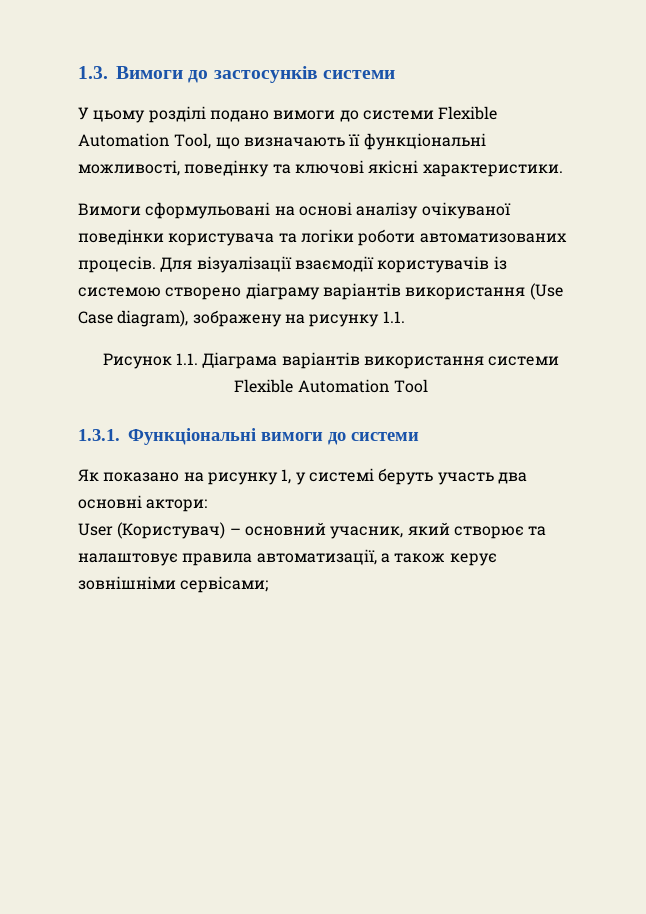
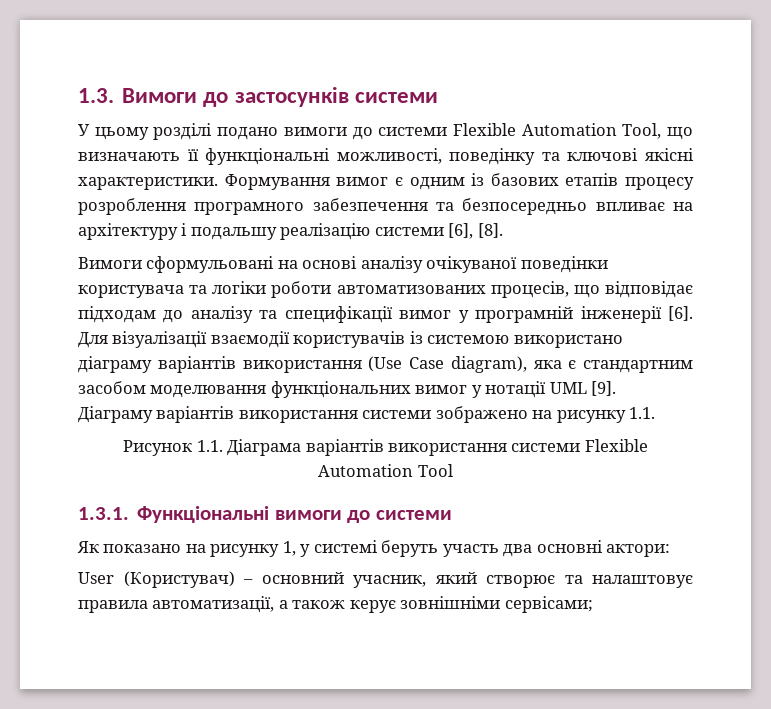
+ Формування вимог є одним із базових етапів процесу розроблення програмного забезпечення та безпосередньо впливає на архітектуру і подальшу реалізацію системи [6], [8].
- Вимоги сформульовані на основі аналізу очікуваної поведінки користувача та логіки роботи автоматизованих процесів.
+ Вимоги сформульовані на основі аналізу очікуваної поведінки користувача та логіки роботи автоматизованих процесів, що відповідає підходам до аналізу та специфікації вимог у програмній інженерії [6].
- Для візуалізації взаємодії користувачів із системою створено діаграму варіантів використання (Use Case diagram), зображену на рисунку 1.1.
+ Для візуалізації взаємодії користувачів із системою використано діаграму варіантів використання (Use Case diagram), яка є стандартним засобом моделювання функціональних вимог у нотації UML [9]. Діаграму варіантів використання системи зображено на рисунку 1.1.

